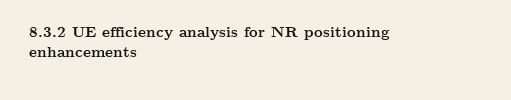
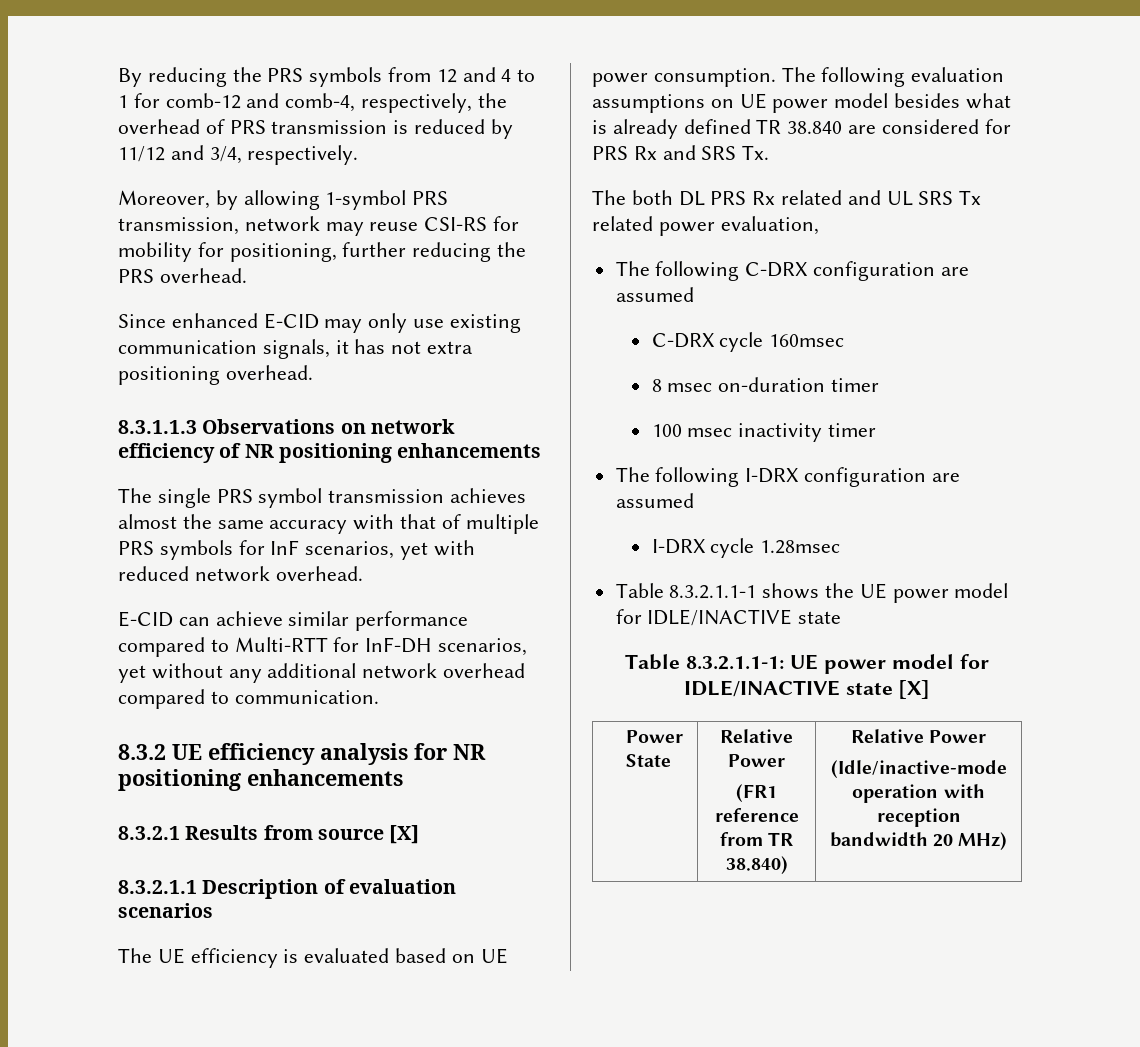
+ By reducing the PRS symbols from 12 and 4 to 1 for comb-12 and comb-4, respectively, the overhead of PRS transmission is reduced by 11/12 and 3/4, respectively.
+ Moreover, by allowing 1-symbol PRS transmission, network may reuse CSI-RS for mobility for positioning, further reducing the PRS overhead.
+ Since enhanced E-CID may only use existing communication signals, it has not extra positioning overhead.
+ 8.3.1.1.3 Observations on network efficiency of NR positioning enhancements
+ The single PRS symbol transmission achieves almost the same accuracy with that of multiple PRS symbols for InF scenarios, yet with reduced network overhead.
+ E-CID can achieve similar performance compared to Multi-RTT for InF-DH scenarios, yet without any additional network overhead compared to communication.
+ 8.3.2.1 Results from source [X]
+ 8.3.2.1.1 Description of evaluation scenarios
+ The UE efficiency is evaluated based on UE power consumption. The following evaluation assumptions on UE power model besides what is already defined TR 38.840 are considered for PRS Rx and SRS Tx.
+ The both DL PRS Rx related and UL SRS Tx related power evaluation,
+ The following C-DRX configuration are assumed
+ C-DRX cycle 160msec
+ 8 msec on-duration timer
+ 100 msec inactivity timer
+ The following I-DRX configuration are assumed
+ I-DRX cycle 1.28msec
+ Table 8.3.2.1.1-1 shows the UE power model for IDLE/INACTIVE state
+ Table 8.3.2.1.1-1: UE power model for IDLE/INACTIVE state [X]
+ Power State | Relative Power
+ (FR1 reference from TR 38.840) | Relative Power
+ (Idle/inactive-mode operation with reception bandwidth 20 MHz)

